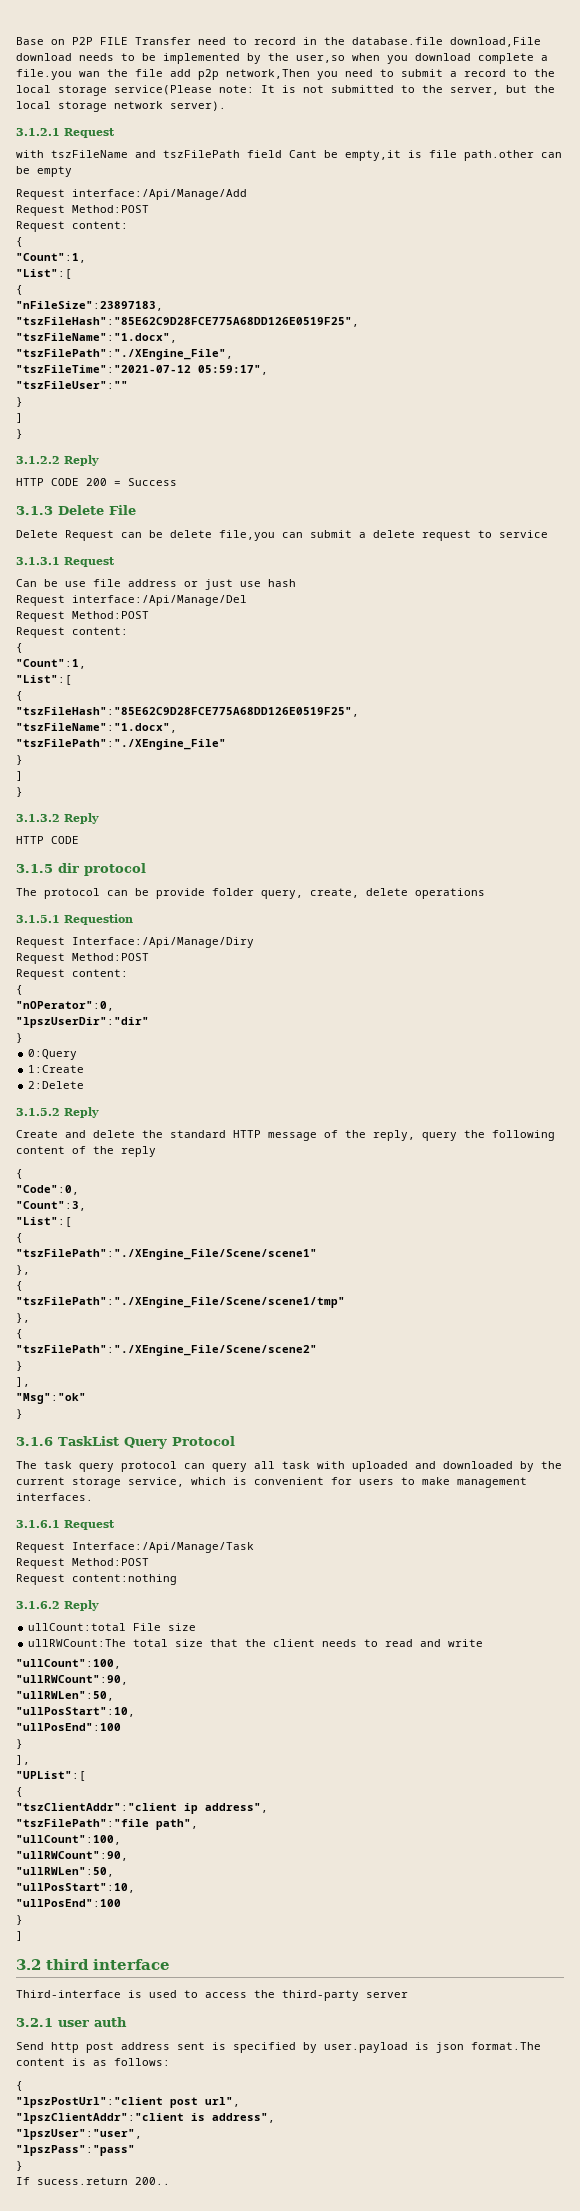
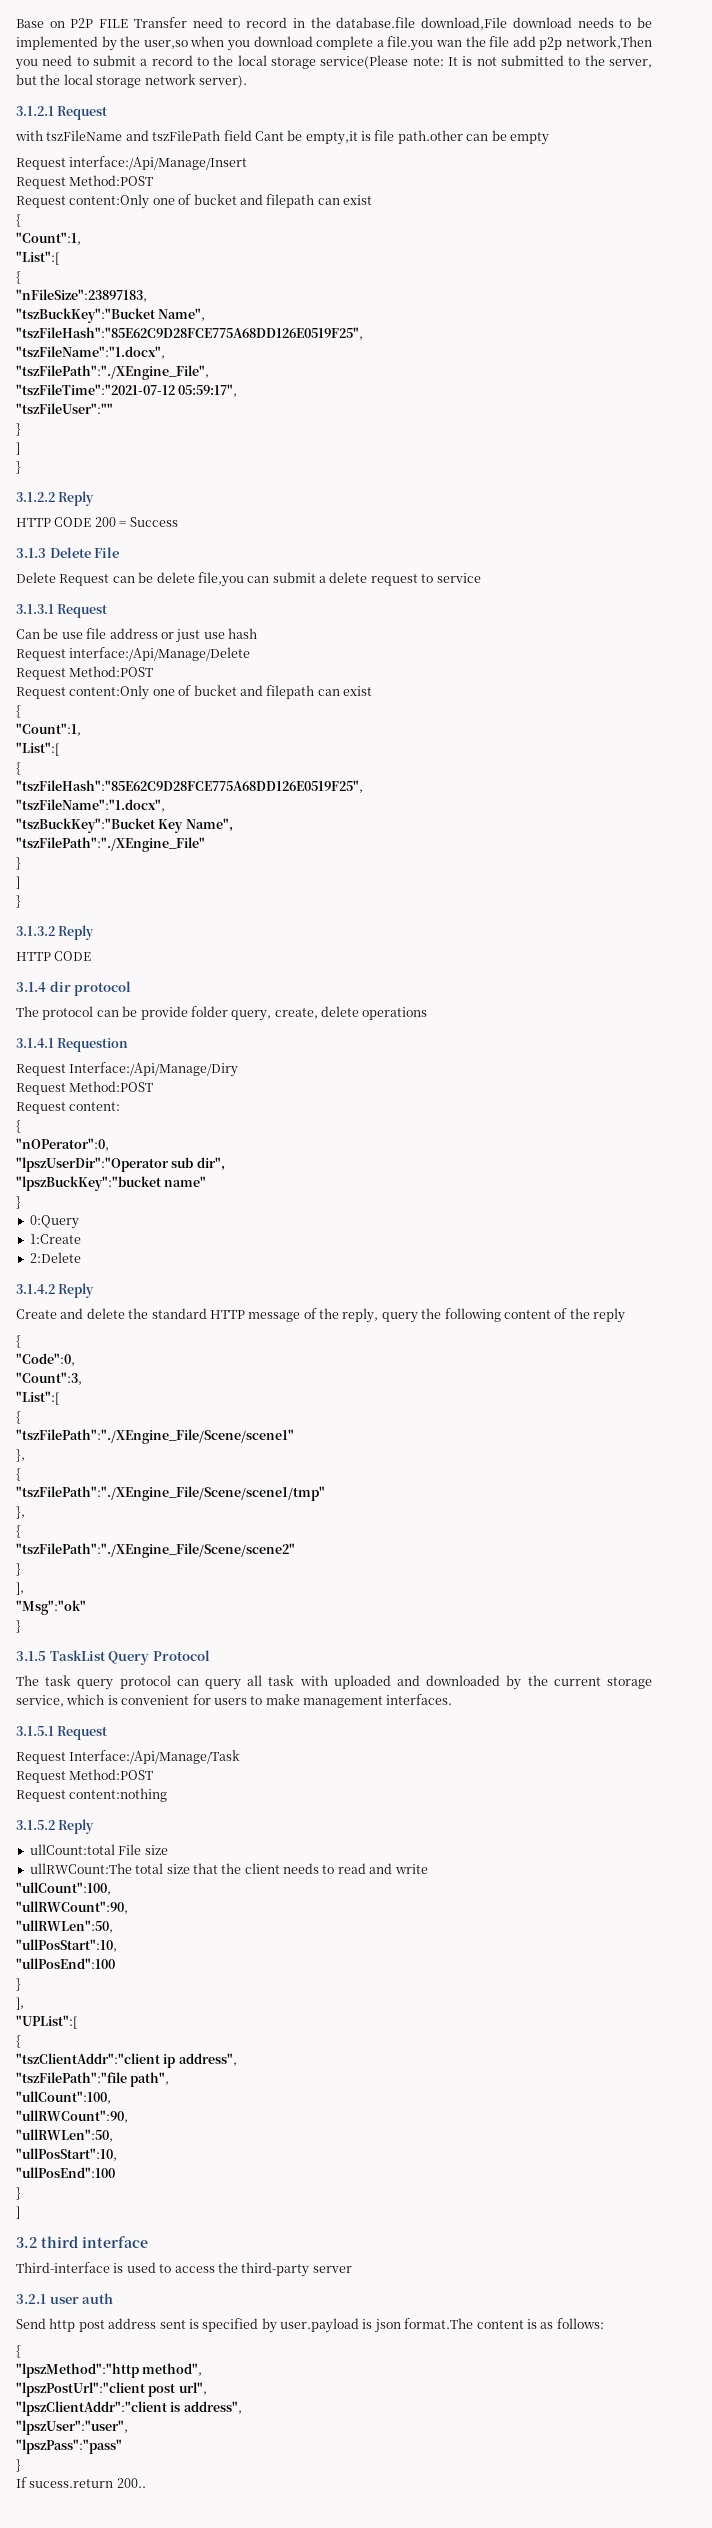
- Request interface:/Api/Manage/Add
+ Request interface:/Api/Manage/Insert
  Request Method:POST
- Request content:
+ Request content:Only one of bucket and filepath can exist
+ "tszBuckKey":"Bucket Name",
- Request interface:/Api/Manage/Del
+ Request interface:/Api/Manage/Delete
  Request Method:POST
- Request content:
+ Request content:Only one of bucket and filepath can exist
+ "tszBuckKey":"Bucket Key Name",
- 3.1.5 dir protocol
+ 3.1.4 dir protocol
- 3.1.5.1 Requestion
+ 3.1.4.1 Requestion
- "lpszUserDir":"dir"
+ "lpszUserDir":"Operator sub dir",
+ "lpszBuckKey":"bucket name"
- 3.1.5.2 Reply
+ 3.1.4.2 Reply
- 3.1.6 TaskList Query Protocol
+ 3.1.5 TaskList Query Protocol
- 3.1.6.1 Request
+ 3.1.5.1 Request
- 3.1.6.2 Reply
+ 3.1.5.2 Reply
+ "lpszMethod":"http method",

